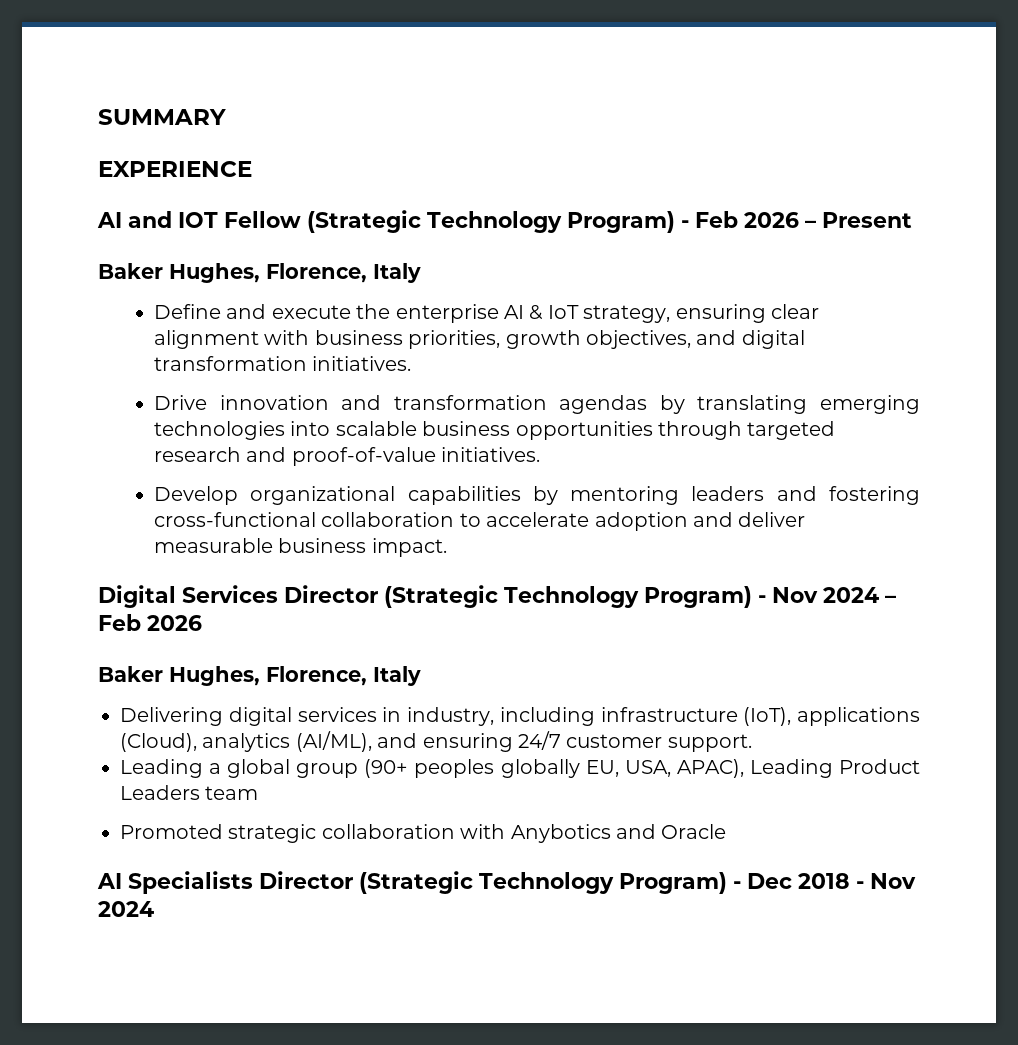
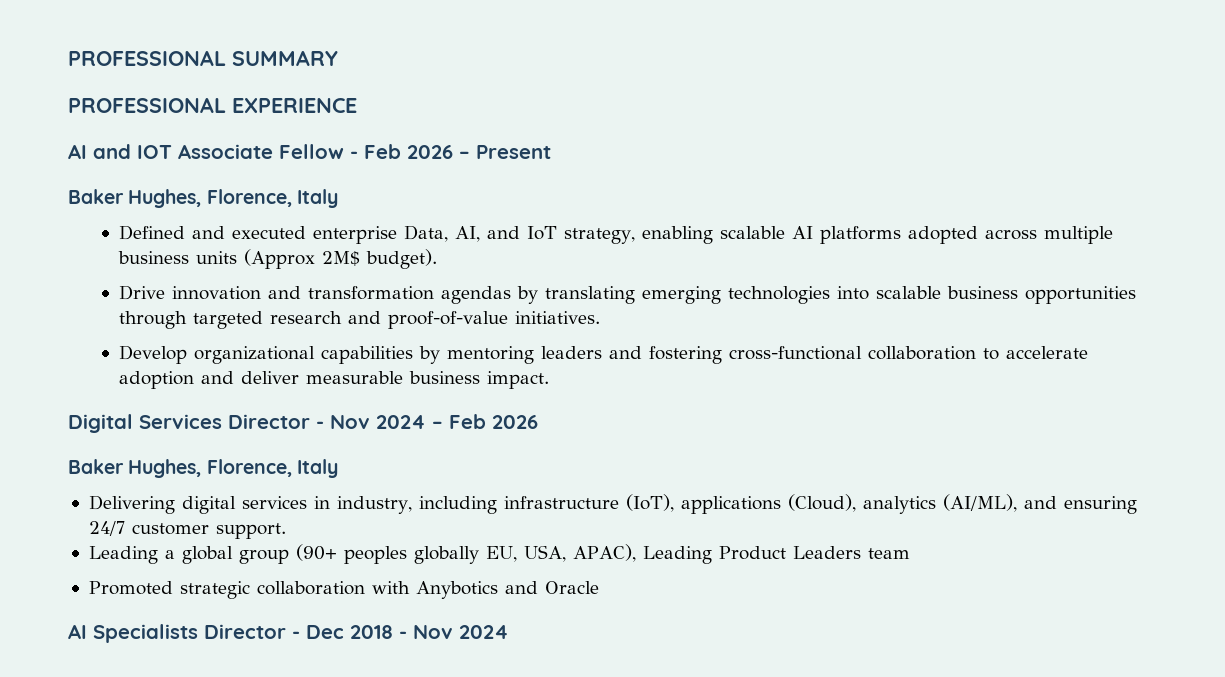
- SUMMARY
+ PROFESSIONAL SUMMARY
- EXPERIENCE
+ PROFESSIONAL EXPERIENCE
- AI and IOT Fellow (Strategic Technology Program) - Feb 2026 – Present
+ AI and IOT Associate Fellow - Feb 2026 – Present
- Define and execute the enterprise AI & IoT strategy, ensuring clear alignment with business priorities, growth objectives, and digital transformation initiatives.
+ Defined and executed enterprise Data, AI, and IoT strategy, enabling scalable AI platforms adopted across multiple business units (Approx 2M$ budget).
- Digital Services Director (Strategic Technology Program) - Nov 2024 – Feb 2026
+ Digital Services Director - Nov 2024 – Feb 2026
- AI Specialists Director (Strategic Technology Program) - Dec 2018 - Nov 2024
+ AI Specialists Director - Dec 2018 - Nov 2024

